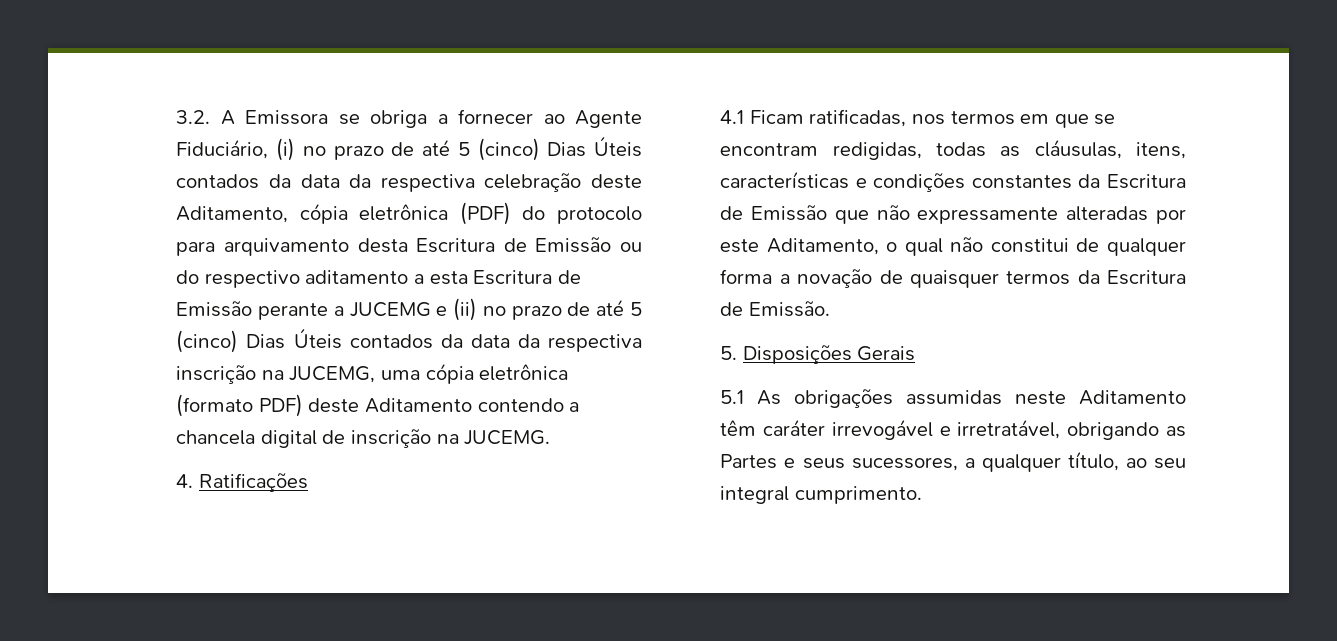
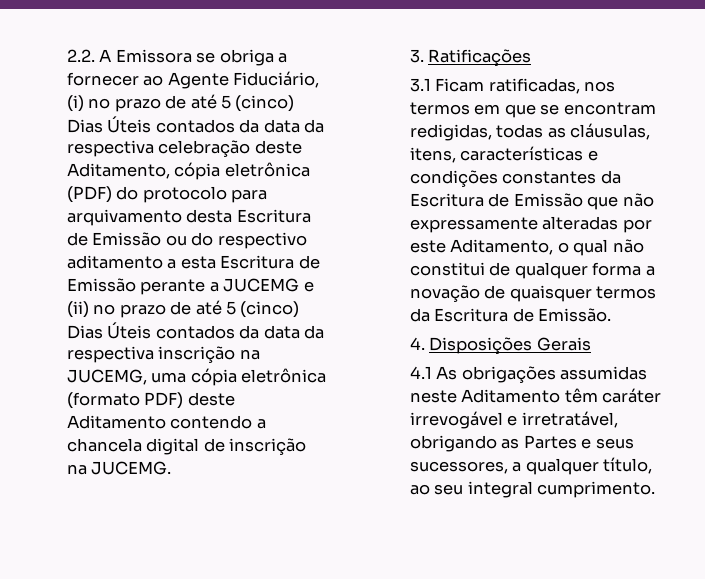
- 3.2. A Emissora se obriga a fornecer ao Agente Fiduciário, (i) no prazo de até 5 (cinco) Dias Úteis contados da data da respectiva celebração deste Aditamento, cópia eletrônica (PDF) do protocolo para arquivamento desta Escritura de Emissão ou do respectivo aditamento a esta Escritura de Emissão perante a JUCEMG e (ii) no prazo de até 5 (cinco) Dias Úteis contados da data da respectiva inscrição na JUCEMG, uma cópia eletrônica (formato PDF) deste Aditamento contendo a chancela digital de inscrição na JUCEMG.
+ 2.2. A Emissora se obriga a fornecer ao Agente Fiduciário, (i) no prazo de até 5 (cinco) Dias Úteis contados da data da respectiva celebração deste Aditamento, cópia eletrônica (PDF) do protocolo para arquivamento desta Escritura de Emissão ou do respectivo aditamento a esta Escritura de Emissão perante a JUCEMG e (ii) no prazo de até 5 (cinco) Dias Úteis contados da data da respectiva inscrição na JUCEMG, uma cópia eletrônica (formato PDF) deste Aditamento contendo a chancela digital de inscrição na JUCEMG.
- 4. Ratificações
+ 3. Ratificações
- 4.1 Ficam ratificadas, nos termos em que se encontram redigidas, todas as cláusulas, itens, características e condições constantes da Escritura de Emissão que não expressamente alteradas por este Aditamento, o qual não constitui de qualquer forma a novação de quaisquer termos da Escritura de Emissão.
+ 3.1 Ficam ratificadas, nos termos em que se encontram redigidas, todas as cláusulas, itens, características e condições constantes da Escritura de Emissão que não expressamente alteradas por este Aditamento, o qual não constitui de qualquer forma a novação de quaisquer termos da Escritura de Emissão.
- 5. Disposições Gerais
+ 4. Disposições Gerais
- 5.1 As obrigações assumidas neste Aditamento têm caráter irrevogável e irretratável, obrigando as Partes e seus sucessores, a qualquer título, ao seu integral cumprimento.
+ 4.1 As obrigações assumidas neste Aditamento têm caráter irrevogável e irretratável, obrigando as Partes e seus sucessores, a qualquer título, ao seu integral cumprimento.

